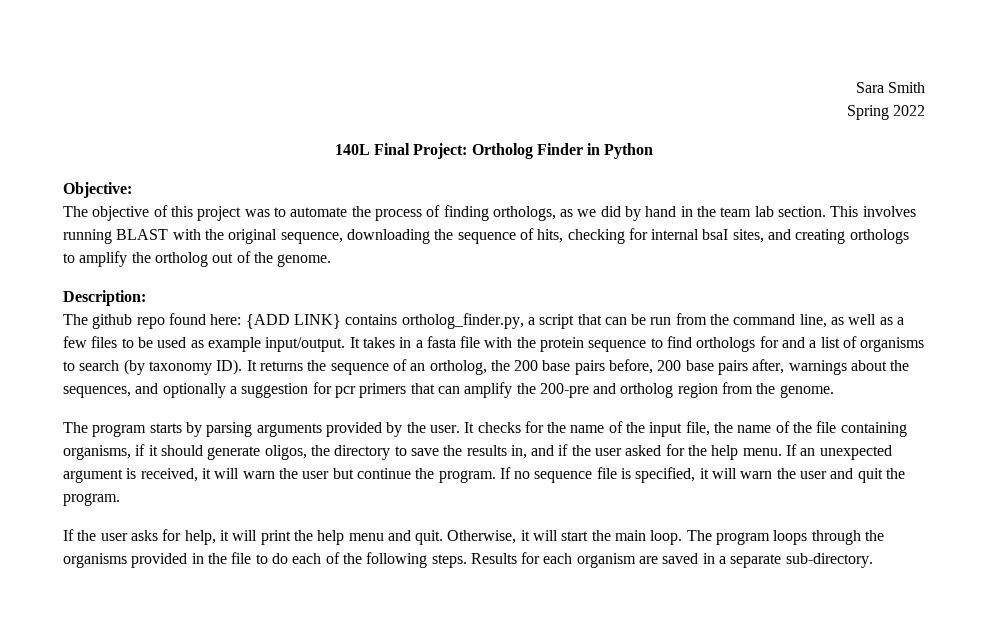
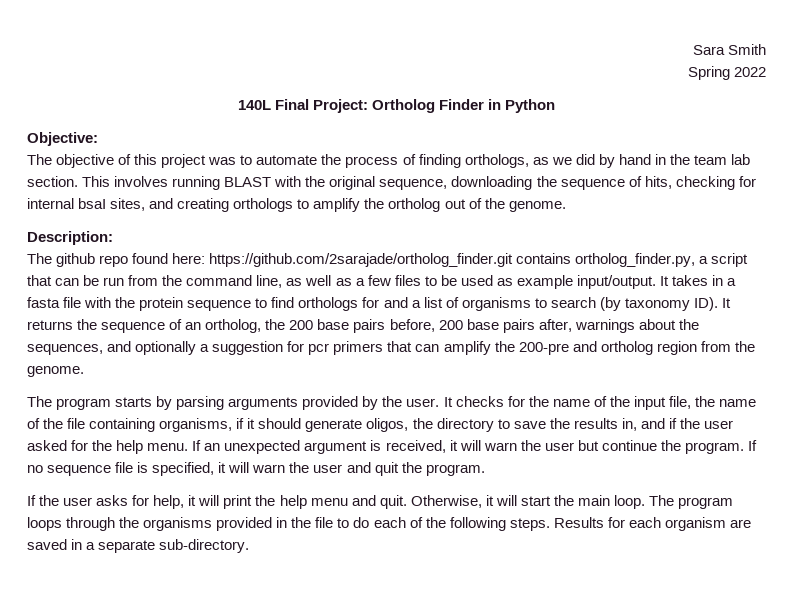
- The github repo found here: {ADD LINK} contains ortholog_finder.py, a script that can be run from the command line, as well as a few files to be used as example input/output.
+ The github repo found here: https://github.com/2sarajade/ortholog_finder.git contains ortholog_finder.py, a script that can be run from the command line, as well as a few files to be used as example input/output.

